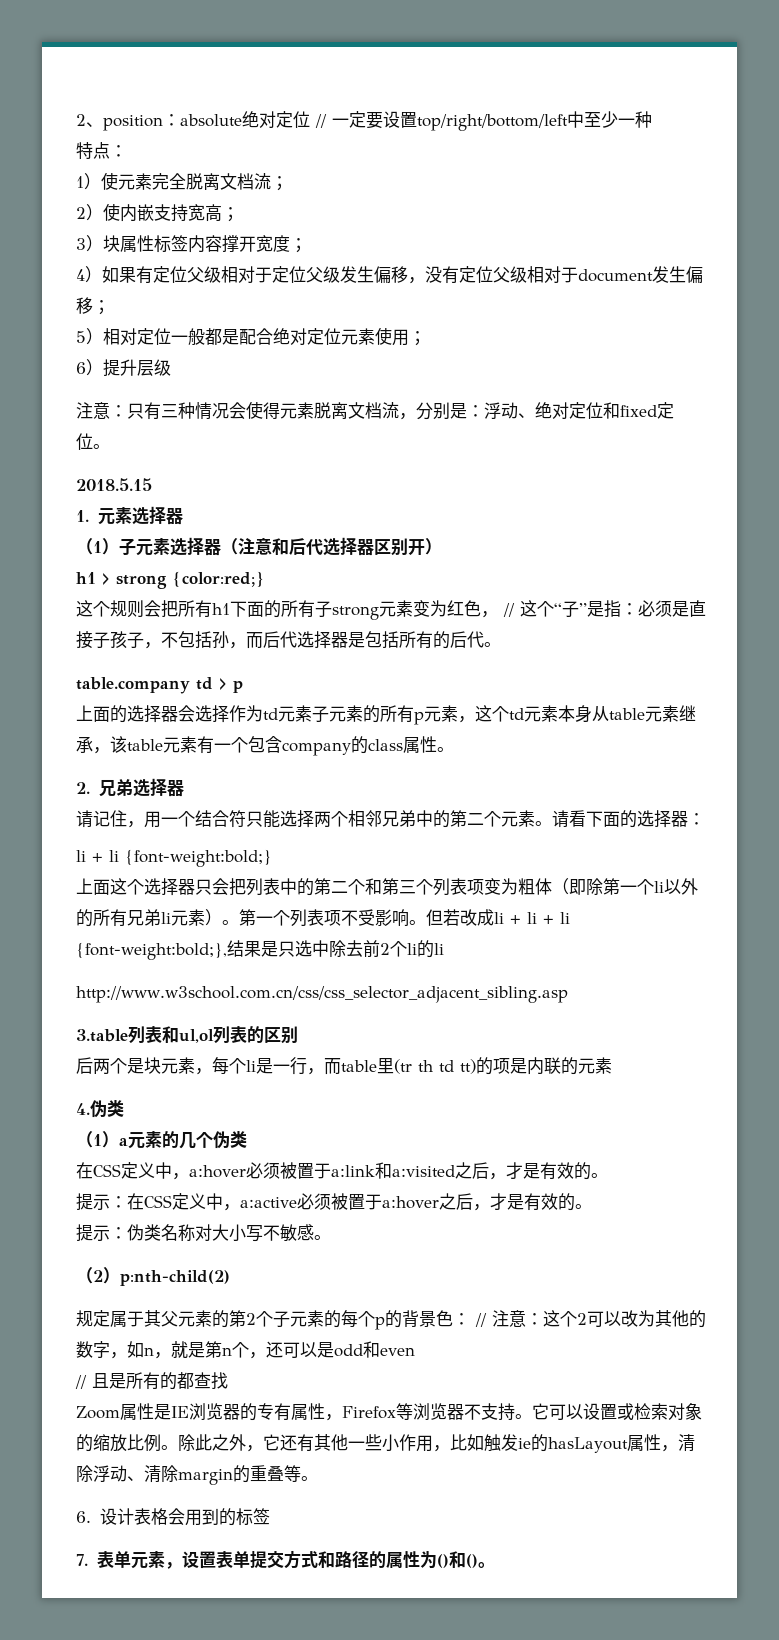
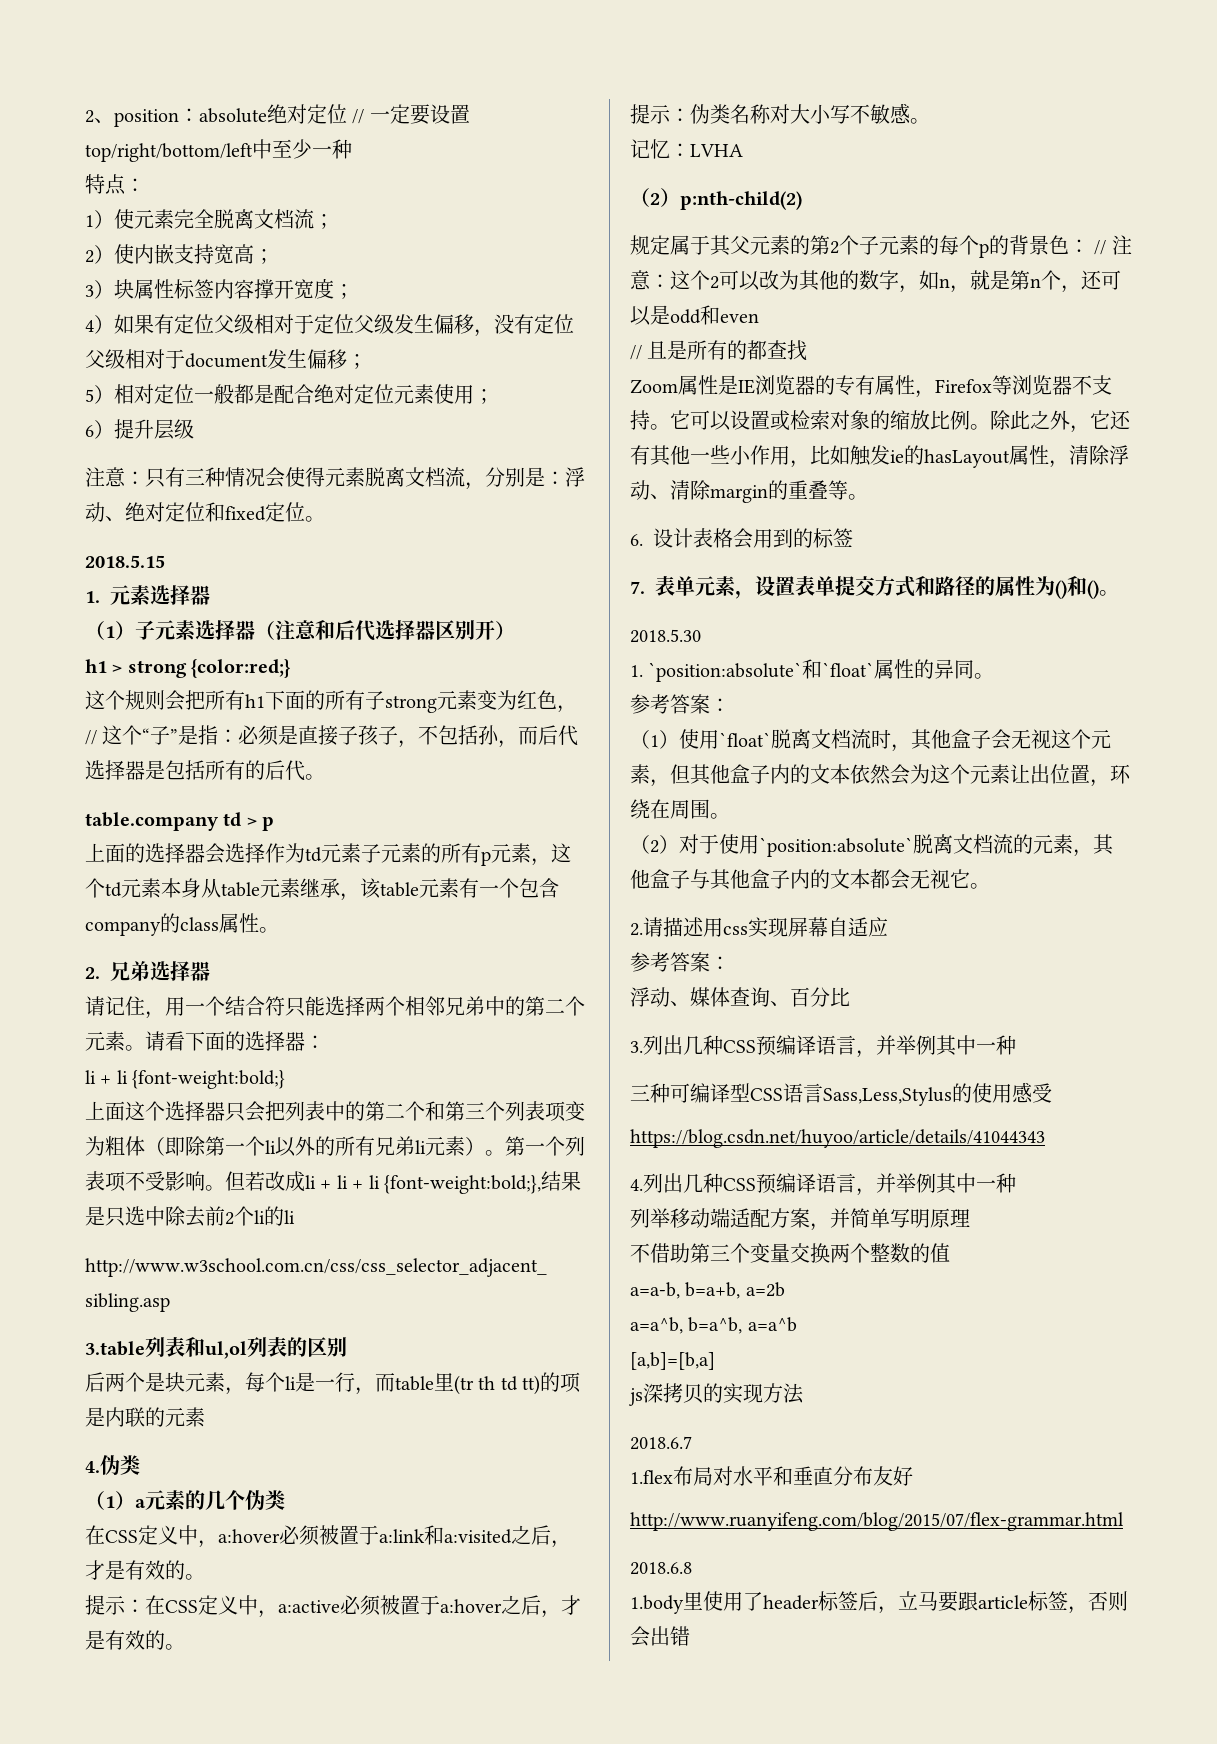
+ 记忆：LVHA
+ 2018.5.30
+ 1. `position:absolute`和`float`属性的异同。
+ 参考答案：
+ （1）使用`float`脱离文档流时，其他盒子会无视这个元素，但其他盒子内的文本依然会为这个元素让出位置，环绕在周围。
+ （2）对于使用`position:absolute`脱离文档流的元素，其他盒子与其他盒子内的文本都会无视它。
+ 2.请描述用css实现屏幕自适应
+ 参考答案：
+ 浮动、媒体查询、百分比
+ 3.列出几种CSS预编译语言，并举例其中一种
+ 三种可编译型CSS语言Sass,Less,Stylus的使用感受
+ https://blog.csdn.net/huyoo/article/details/41044343
+ 4.列出几种CSS预编译语言，并举例其中一种
+ 列举移动端适配方案，并简单写明原理
+ 不借助第三个变量交换两个整数的值
+ a=a-b, b=a+b, a=2b
+ a=a^b, b=a^b, a=a^b
+ [a,b]=[b,a]
+ js深拷贝的实现方法
+ 2018.6.7
+ 1.flex布局对水平和垂直分布友好
+ http://www.ruanyifeng.com/blog/2015/07/flex-grammar.html
+ 2018.6.8
+ 1.body里使用了header标签后，立马要跟article标签，否则会出错

